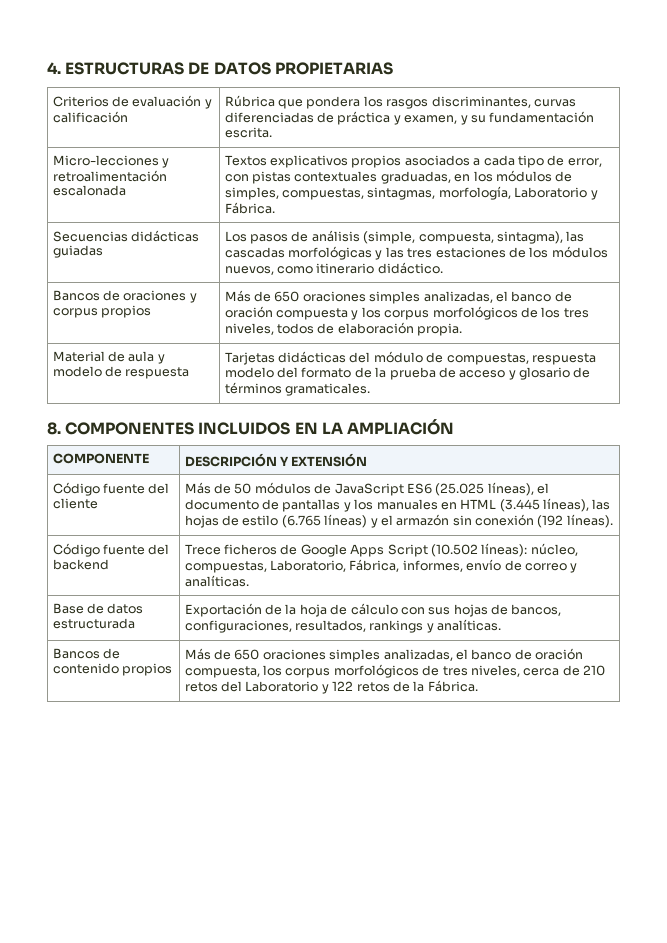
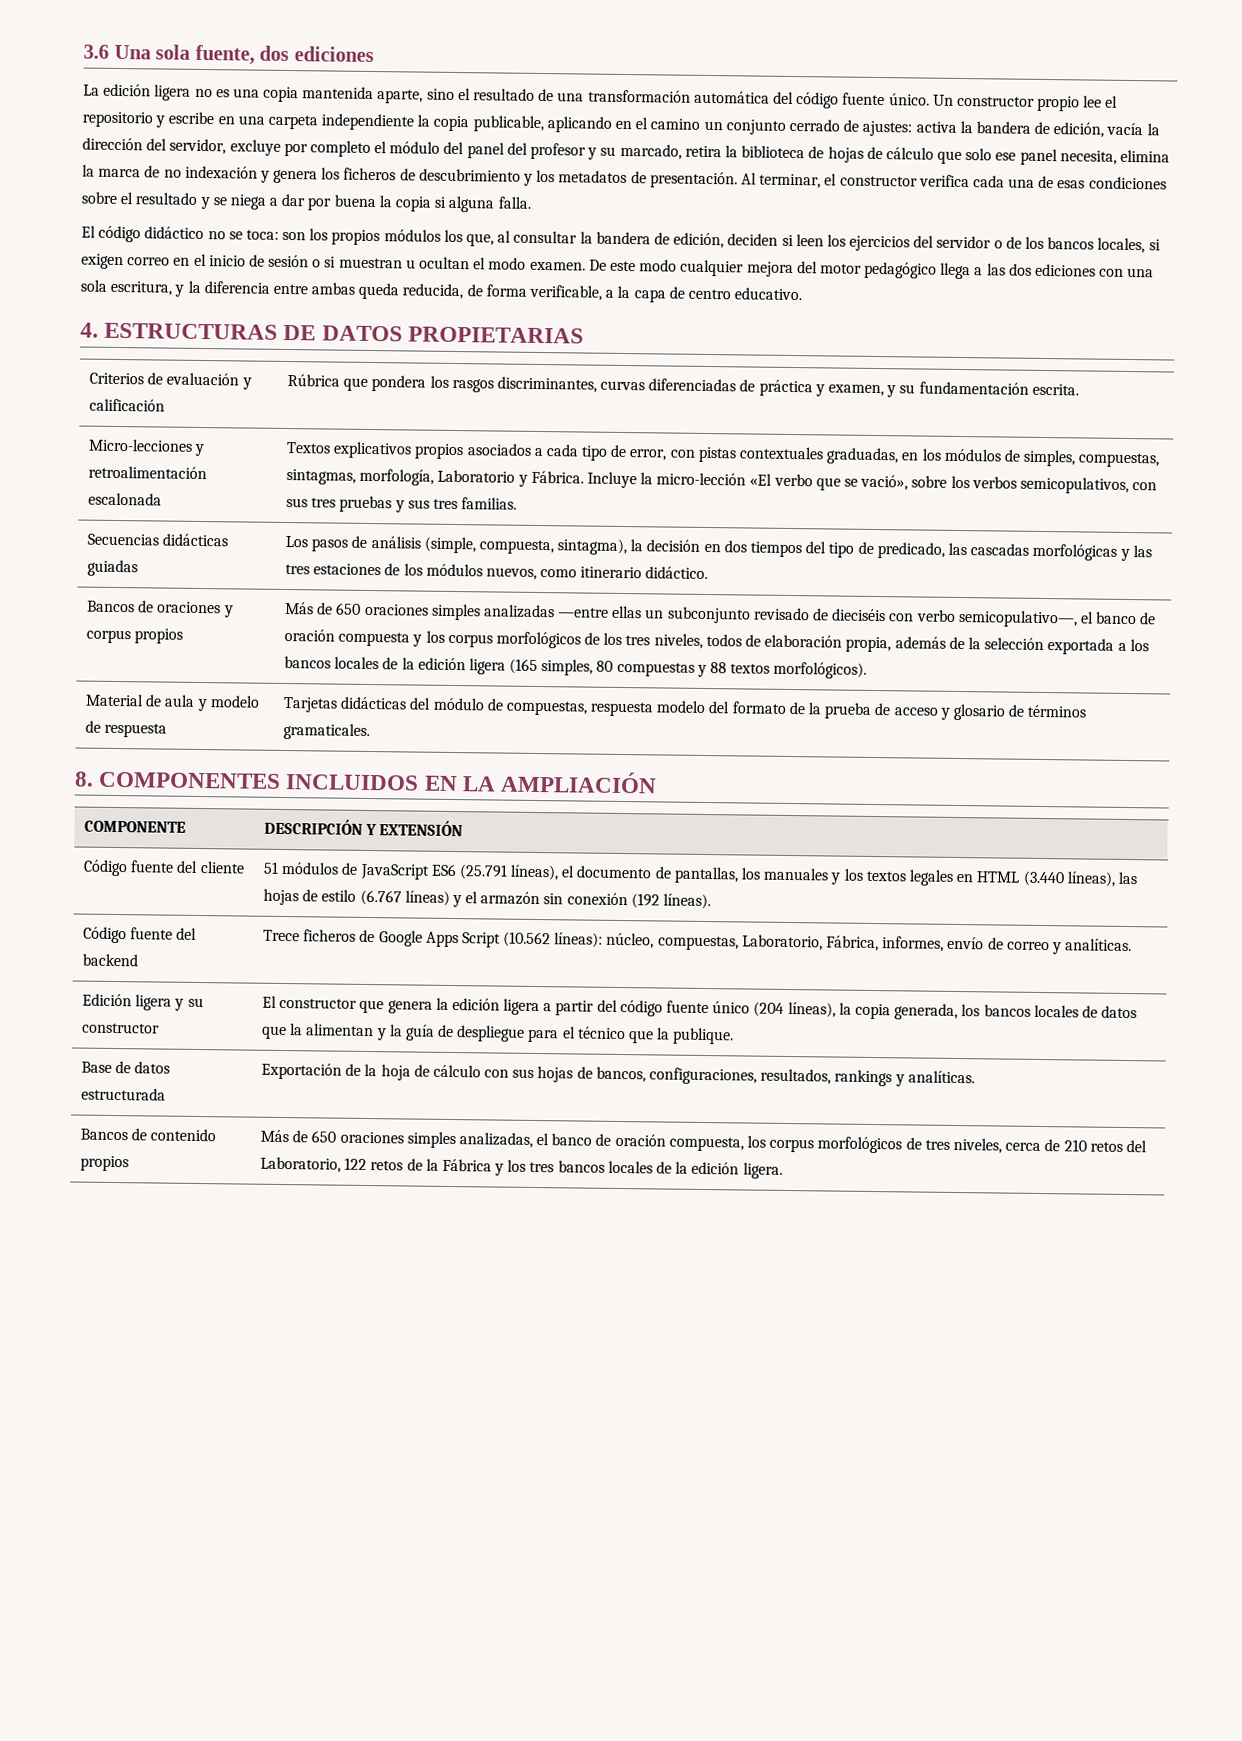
+ 3.6 Una sola fuente, dos ediciones
+ La edición ligera no es una copia mantenida aparte, sino el resultado de una transformación automática del código fuente único. Un constructor propio lee el repositorio y escribe en una carpeta independiente la copia publicable, aplicando en el camino un conjunto cerrado de ajustes: activa la bandera de edición, vacía la dirección del servidor, excluye por completo el módulo del panel del profesor y su marcado, retira la biblioteca de hojas de cálculo que solo ese panel necesita, elimina la marca de no indexación y genera los ficheros de descubrimiento y los metadatos de presentación. Al terminar, el constructor verifica cada una de esas condiciones sobre el resultado y se niega a dar por buena la copia si alguna falla.
+ El código didáctico no se toca: son los propios módulos los que, al consultar la bandera de edición, deciden si leen los ejercicios del servidor o de los bancos locales, si exigen correo en el inicio de sesión o si muestran u ocultan el modo examen. De este modo cualquier mejora del motor pedagógico llega a las dos ediciones con una sola escritura, y la diferencia entre ambas queda reducida, de forma verificable, a la capa de centro educativo.
+ Incluye la micro-lección «El verbo que se vació», sobre los verbos semicopulativos, con sus tres pruebas y sus tres familias.
- Secuencias didácticas guiadas | Los pasos de análisis (simple, compuesta, sintagma), las cascadas morfológicas y las tres estaciones de los módulos nuevos, como itinerario didáctico.
+ Secuencias didácticas guiadas | Los pasos de análisis (simple, compuesta, sintagma), la decisión en dos tiempos del tipo de predicado, las cascadas morfológicas y las tres estaciones de los módulos nuevos, como itinerario didáctico.
- Más de 650 oraciones simples analizadas, el banco de oración compuesta y los corpus morfológicos de los tres niveles, todos de elaboración propia.
+ Más de 650 oraciones simples analizadas —entre ellas un subconjunto revisado de dieciséis con verbo semicopulativo—, el banco de oración compuesta y los corpus morfológicos de los tres niveles, todos de elaboración propia, además de la selección exportada a los bancos locales de la edición ligera (165 simples, 80 compuestas y 88 textos morfológicos).
- Código fuente del cliente | Más de 50 módulos de JavaScript ES6 (25.025 líneas), el documento de pantallas y los manuales en HTML (3.445 líneas), las hojas de estilo (6.765 líneas) y el armazón sin conexión (192 líneas).
+ Código fuente del cliente | 51 módulos de JavaScript ES6 (25.791 líneas), el documento de pantallas, los manuales y los textos legales en HTML (3.440 líneas), las hojas de estilo (6.767 líneas) y el armazón sin conexión (192 líneas).
- Código fuente del backend | Trece ficheros de Google Apps Script (10.502 líneas): núcleo, compuestas, Laboratorio, Fábrica, informes, envío de correo y analíticas.
+ Código fuente del backend | Trece ficheros de Google Apps Script (10.562 líneas): núcleo, compuestas, Laboratorio, Fábrica, informes, envío de correo y analíticas.
+ Edición ligera y su constructor | El constructor que genera la edición ligera a partir del código fuente único (204 líneas), la copia generada, los bancos locales de datos que la alimentan y la guía de despliegue para el técnico que la publique.
- Más de 650 oraciones simples analizadas, el banco de oración compuesta, los corpus morfológicos de tres niveles, cerca de 210 retos del Laboratorio y 122 retos de la Fábrica.
+ Más de 650 oraciones simples analizadas, el banco de oración compuesta, los corpus morfológicos de tres niveles, cerca de 210 retos del Laboratorio, 122 retos de la Fábrica y los tres bancos locales de la edición ligera.

